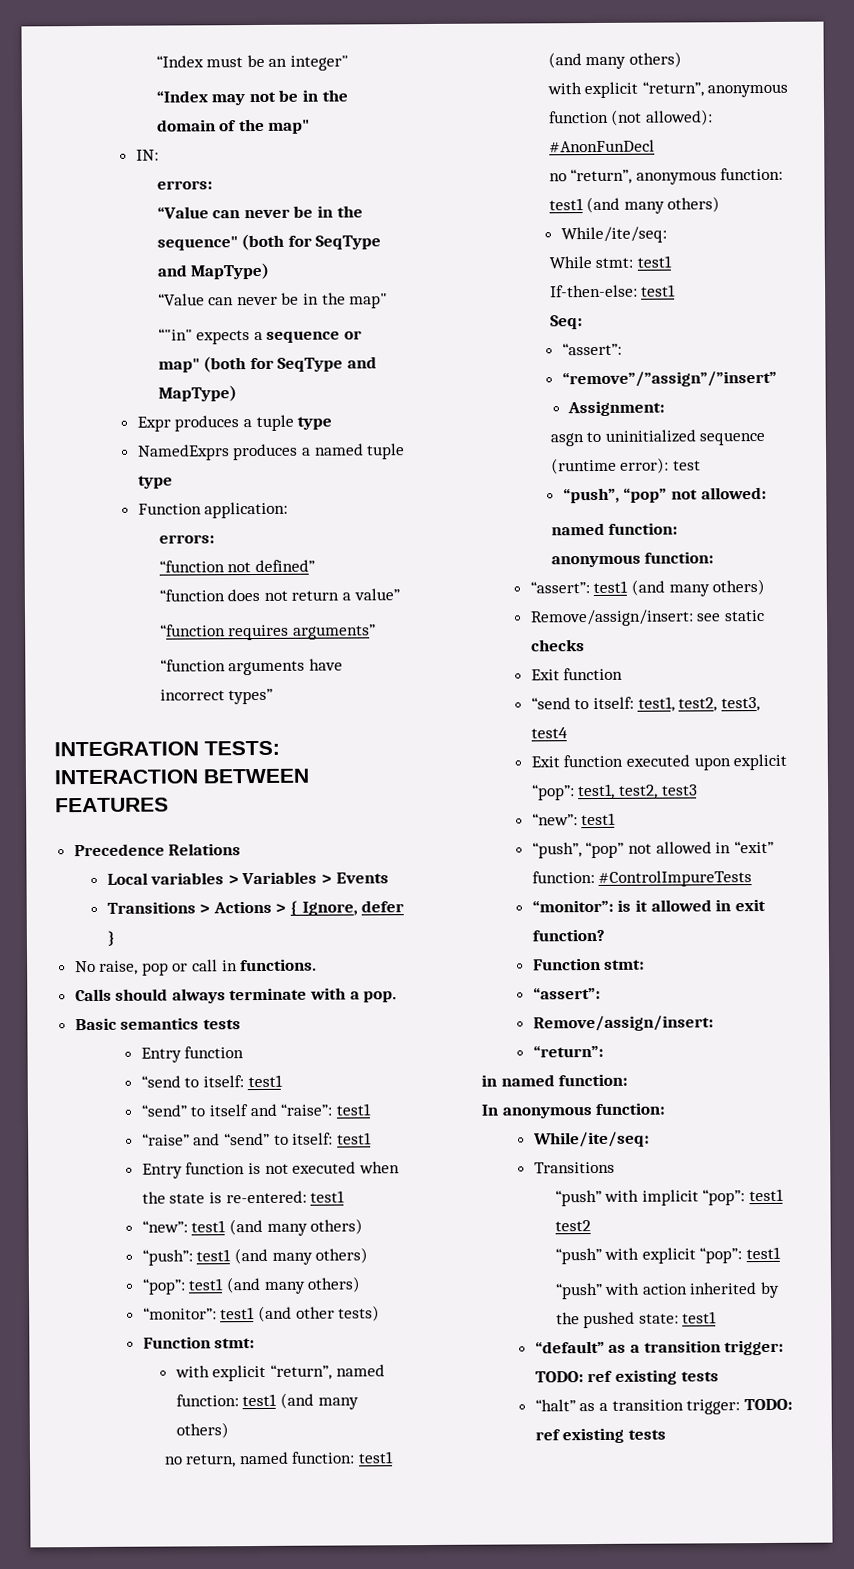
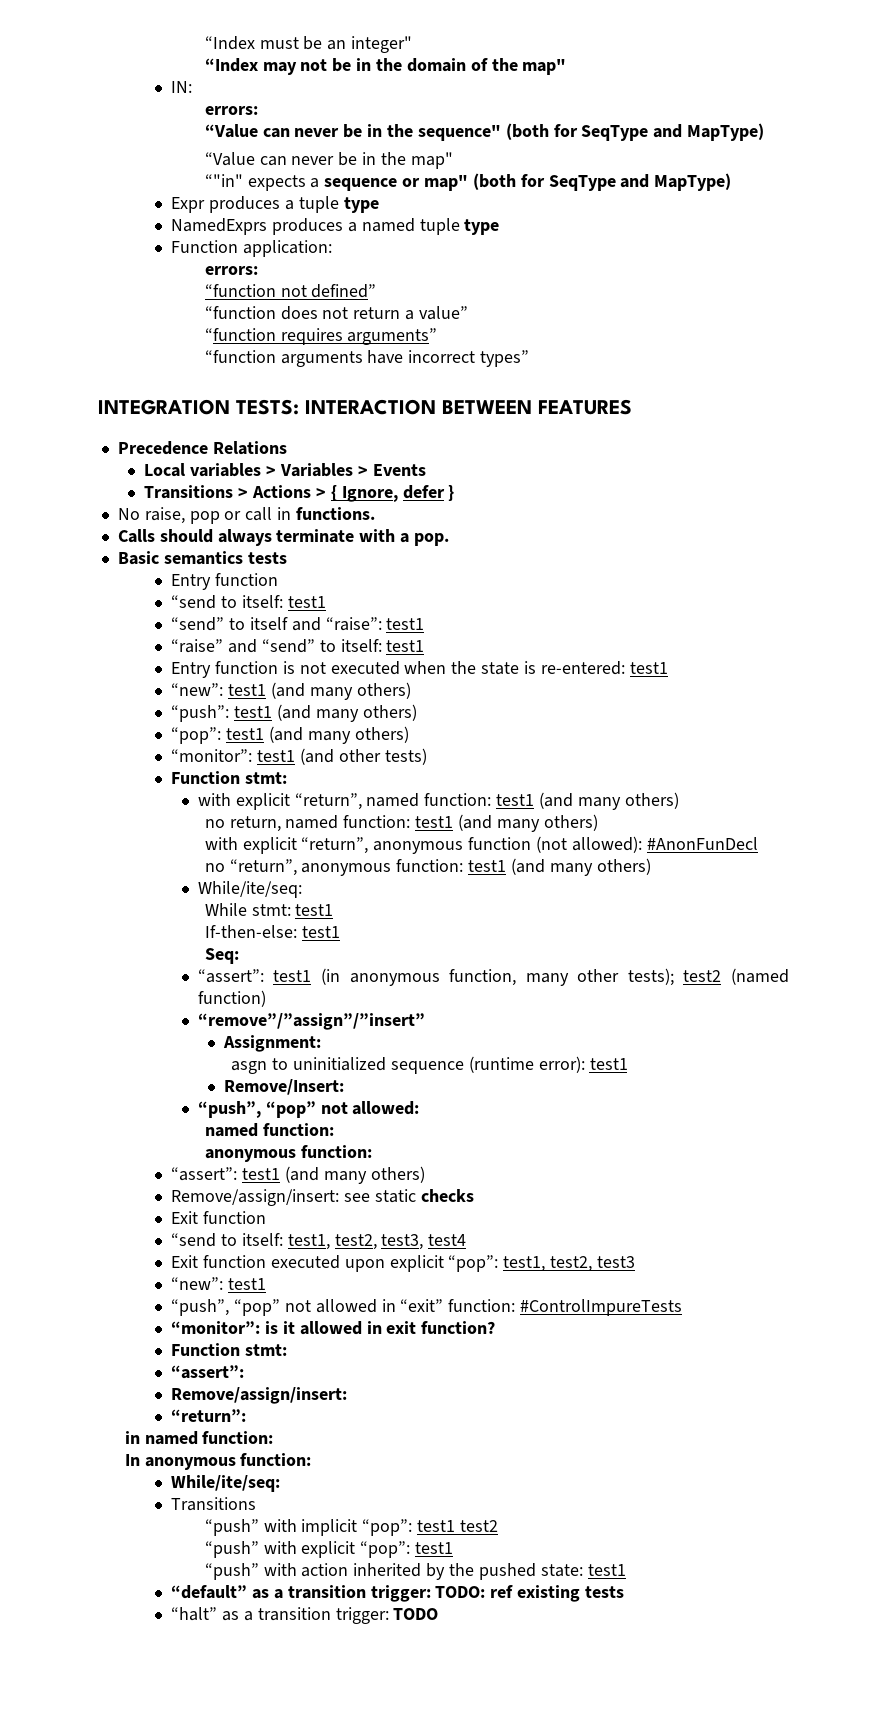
  Seq:
- “assert”:
+ “assert”: test1 (in anonymous function, many other tests); test2 (named function)
- asgn to uninitialized sequence (runtime error): test
+ asgn to uninitialized sequence (runtime error): test1
+ Remove/Insert:
- “halt” as a transition trigger: TODO: ref existing tests
+ “halt” as a transition trigger: TODO

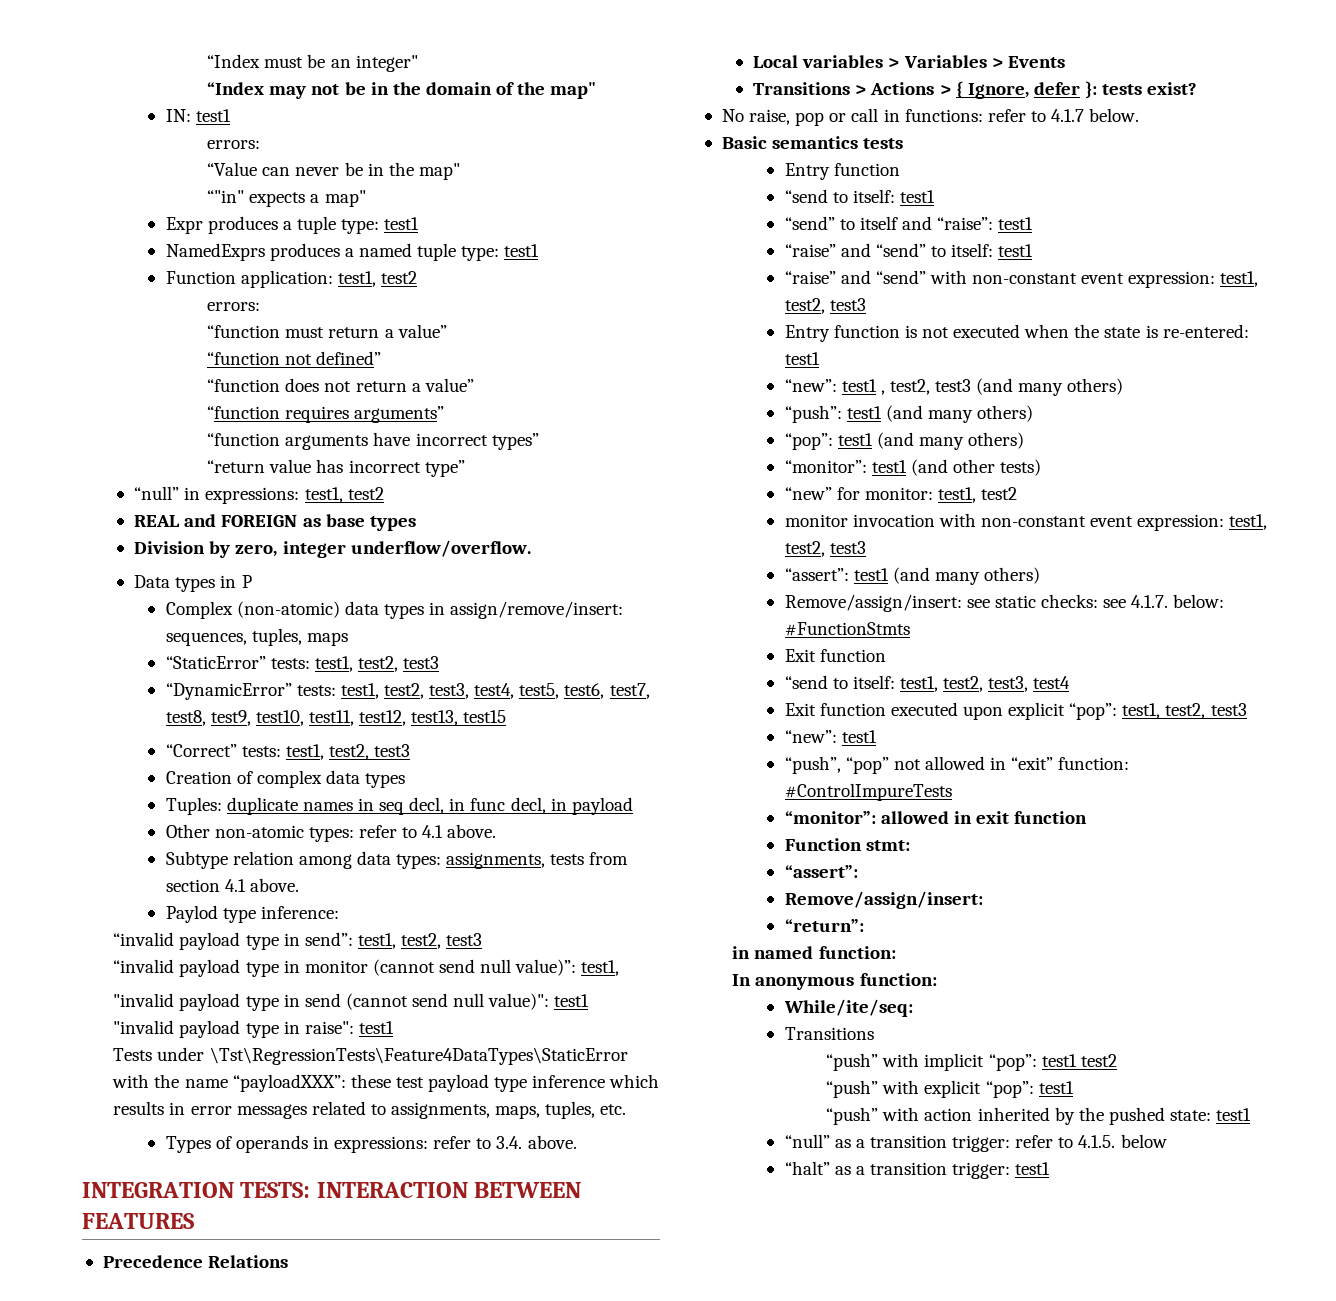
- IN:
+ IN: test1
  errors:
- “Value can never be in the sequence" (both for SeqType and MapType)
- “"in" expects a sequence or map" (both for SeqType and MapType)
+ “"in" expects a map"
- Expr produces a tuple type
+ Expr produces a tuple type: test1
- NamedExprs produces a named tuple type
+ NamedExprs produces a named tuple type: test1
- Function application:
+ Function application: test1, test2
  errors:
+ “function must return a value”
+ “return value has incorrect type”
+ “null” in expressions: test1, test2
+ REAL and FOREIGN as base types
+ Division by zero, integer underflow/overflow.
+ Data types in P
+ Complex (non-atomic) data types in assign/remove/insert: sequences, tuples, maps
+ “StaticError” tests: test1, test2, test3
+ “DynamicError” tests: test1, test2, test3, test4, test5, test6, test7, test8, test9, test10, test11, test12, test13, test15
+ “Correct” tests: test1, test2, test3
+ Creation of complex data types
+ Tuples: duplicate names in seq decl, in func decl, in payload
+ Other non-atomic types: refer to 4.1 above.
+ Subtype relation among data types: assignments, tests from section 4.1 above.
+ Paylod type inference:
+ “invalid payload type in send”: test1, test2, test3
+ “invalid payload type in monitor (cannot send null value)”: test1,
+ "invalid payload type in send (cannot send null value)": test1
+ "invalid payload type in raise": test1
+ Tests under \Tst\RegressionTests\Feature4DataTypes\StaticError with the name “payloadXXX”: these test payload type inference which results in error messages related to assignments, maps, tuples, etc.
+ Types of operands in expressions: refer to 3.4. above.
- Transitions > Actions > { Ignore, defer }
+ Transitions > Actions > { Ignore, defer }: tests exist?
- No raise, pop or call in functions.
- Calls should always terminate with a pop.
+ No raise, pop or call in functions: refer to 4.1.7 below.
+ “raise” and “send” with non-constant event expression: test1, test2, test3
- “new”: test1 (and many others)
+ “new”: test1 , test2, test3 (and many others)
  “monitor”: test1 (and other tests)
- Function stmt:
- with explicit “return”, named function: test1 (and many others)
- no return, named function: test1 (and many others)
- with explicit “return”, anonymous function (not allowed): #AnonFunDecl
- no “return”, anonymous function: test1 (and many others)
- While/ite/seq:
- While stmt: test1
- If-then-else: test1
- Seq:
- “assert”: test1 (in anonymous function, many other tests); test2 (named function)
- “remove”/”assign”/”insert”
- Assignment:
- asgn to uninitialized sequence (runtime error): test1
- Remove/Insert:
- “push”, “pop” not allowed:
- named function:
- anonymous function:
+ “new” for monitor: test1, test2
+ monitor invocation with non-constant event expression: test1, test2, test3
- Remove/assign/insert: see static checks
+ Remove/assign/insert: see static checks: see 4.1.7. below: #FunctionStmts
- “monitor”: is it allowed in exit function?
+ “monitor”: allowed in exit function
- “default” as a transition trigger: TODO: ref existing tests
+ “null” as a transition trigger: refer to 4.1.5. below
- “halt” as a transition trigger: TODO
+ “halt” as a transition trigger: test1

